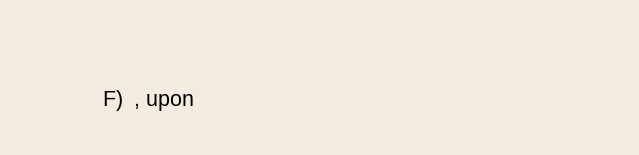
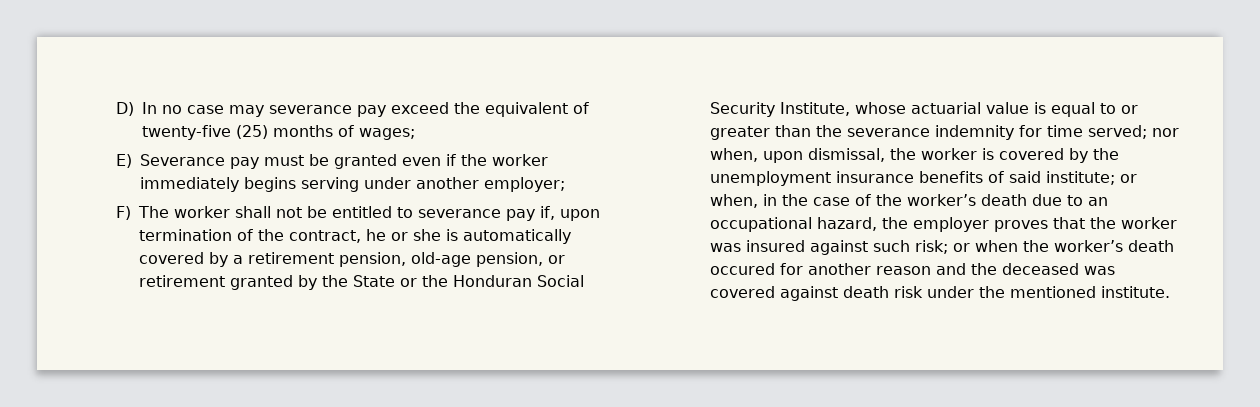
- F) , upon
+ D) In no case may severance pay exceed the equivalent of twenty-five (25) months of wages;
+ E) Severance pay must be granted even if the worker immediately begins serving under another employer;
+ F) The worker shall not be entitled to severance pay if, upon termination of the contract, he or she is automatically covered by a retirement pension, old-age pension, or retirement granted by the State or the Honduran Social Security Institute, whose actuarial value is equal to or greater than the severance indemnity for time served; nor when, upon dismissal, the worker is covered by the unemployment insurance benefits of said institute; or when, in the case of the worker’s death due to an occupational hazard, the employer proves that the worker was insured against such risk; or when the worker’s death occured for another reason and the deceased was covered against death risk under the mentioned institute.

